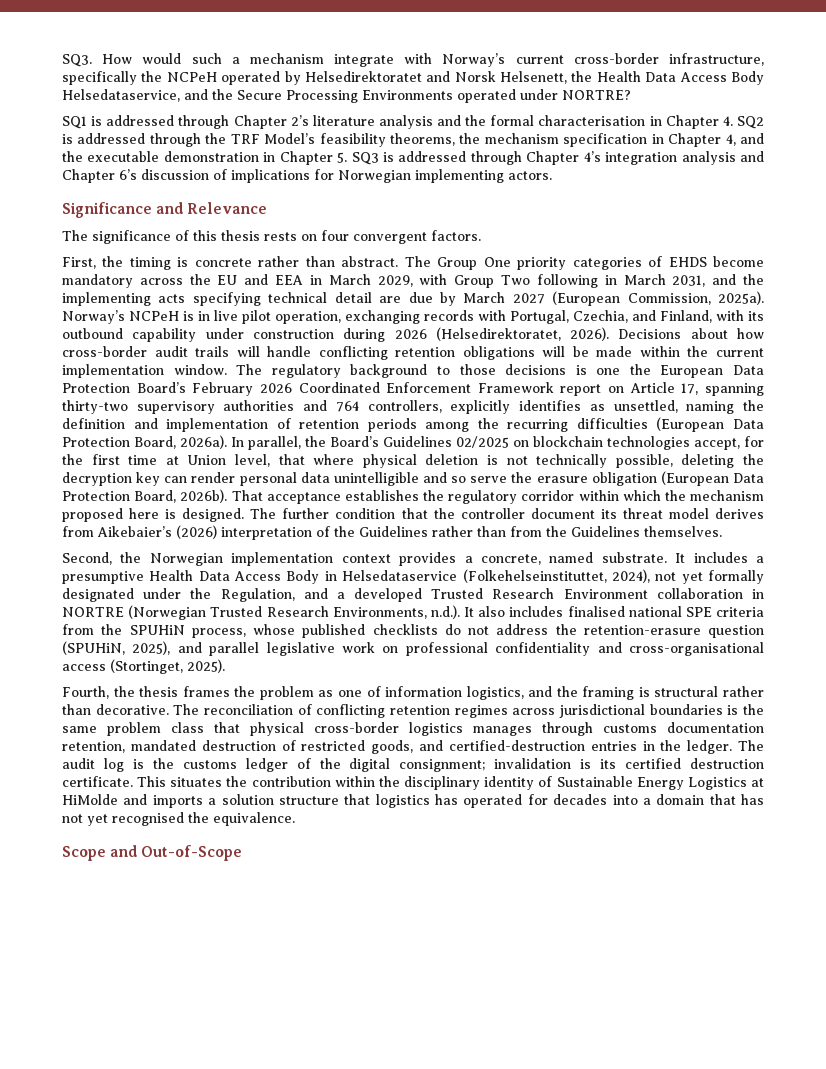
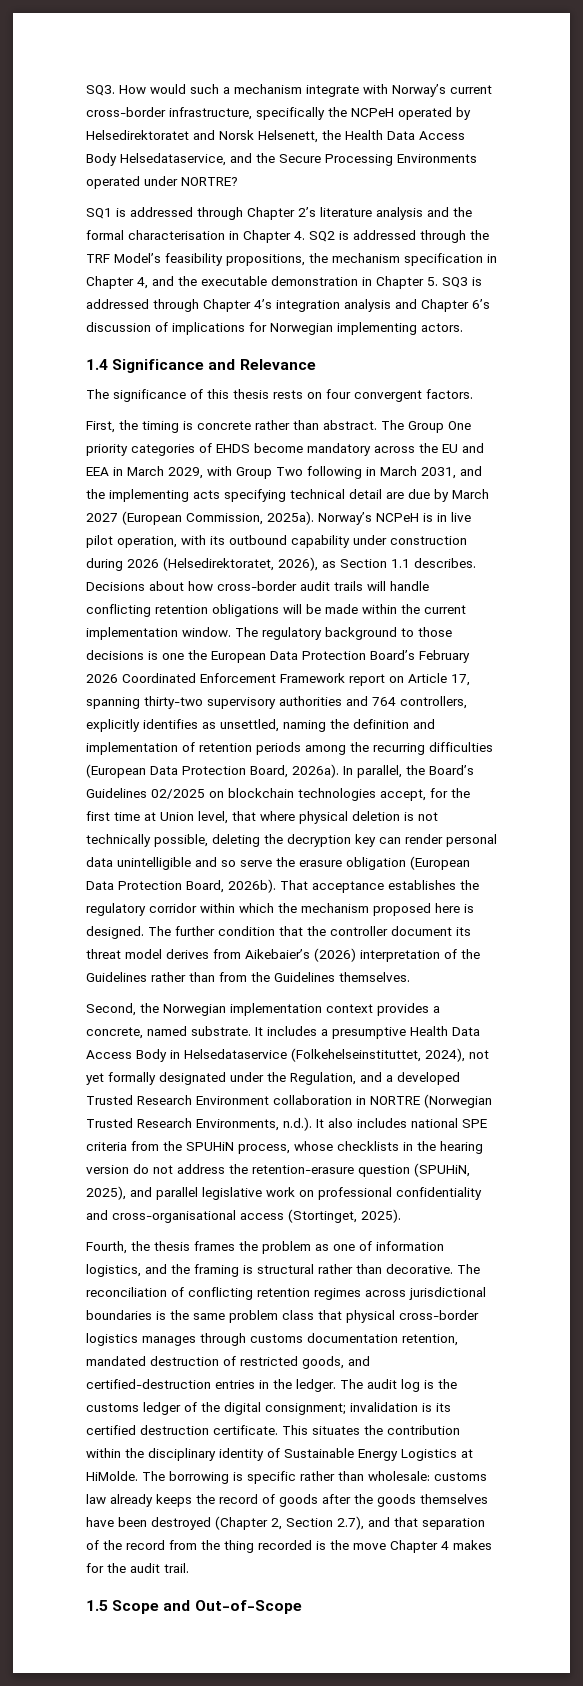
- SQ1 is addressed through Chapter 2’s literature analysis and the formal characterisation in Chapter 4. SQ2 is addressed through the TRF Model’s feasibility theorems, the mechanism specification in Chapter 4, and the executable demonstration in Chapter 5. SQ3 is addressed through Chapter 4’s integration analysis and Chapter 6’s discussion of implications for Norwegian implementing actors.
+ SQ1 is addressed through Chapter 2’s literature analysis and the formal characterisation in Chapter 4. SQ2 is addressed through the TRF Model’s feasibility propositions, the mechanism specification in Chapter 4, and the executable demonstration in Chapter 5. SQ3 is addressed through Chapter 4’s integration analysis and Chapter 6’s discussion of implications for Norwegian implementing actors.
- Significance and Relevance
+ 1.4 Significance and Relevance
- Norway’s NCPeH is in live pilot operation, exchanging records with Portugal, Czechia, and Finland, with its outbound capability under construction during 2026 (Helsedirektoratet, 2026).
+ Norway’s NCPeH is in live pilot operation, with its outbound capability under construction during 2026 (Helsedirektoratet, 2026), as Section 1.1 describes.
- It includes a presumptive Health Data Access Body in Helsedataservice (Folkehelseinstituttet, 2024), not yet formally designated under the Regulation, and a developed Trusted Research Environment collaboration in NORTRE (Norwegian Trusted Research Environments, n.d.). It also includes finalised national SPE criteria from the SPUHiN process, whose published checklists do not address the retention-erasure question (SPUHiN, 2025), and parallel legislative work on professional confidentiality and cross-organisational access (Stortinget, 2025).
+ It includes a presumptive Health Data Access Body in Helsedataservice (Folkehelseinstituttet, 2024), not yet formally designated under the Regulation, and a developed Trusted Research Environment collaboration in NORTRE (Norwegian Trusted Research Environments, n.d.). It also includes national SPE criteria from the SPUHiN process, whose checklists in the hearing version do not address the retention-erasure question (SPUHiN, 2025), and parallel legislative work on professional confidentiality and cross-organisational access (Stortinget, 2025).
- This situates the contribution within the disciplinary identity of Sustainable Energy Logistics at HiMolde and imports a solution structure that logistics has operated for decades into a domain that has not yet recognised the equivalence.
- Scope and Out-of-Scope
+ This situates the contribution within the disciplinary identity of Sustainable Energy Logistics at HiMolde. The borrowing is specific rather than wholesale: customs law already keeps the record of goods after the goods themselves have been destroyed (Chapter 2, Section 2.7), and that separation of the record from the thing recorded is the move Chapter 4 makes for the audit trail.
+ 1.5 Scope and Out-of-Scope

